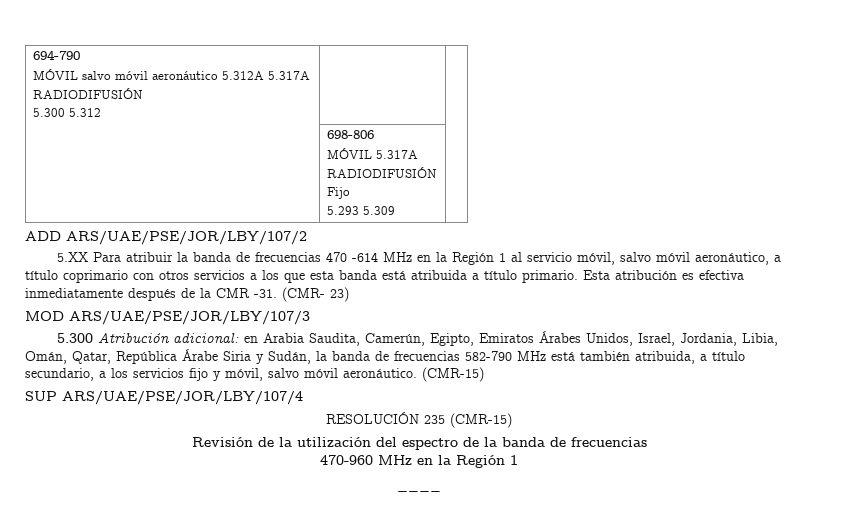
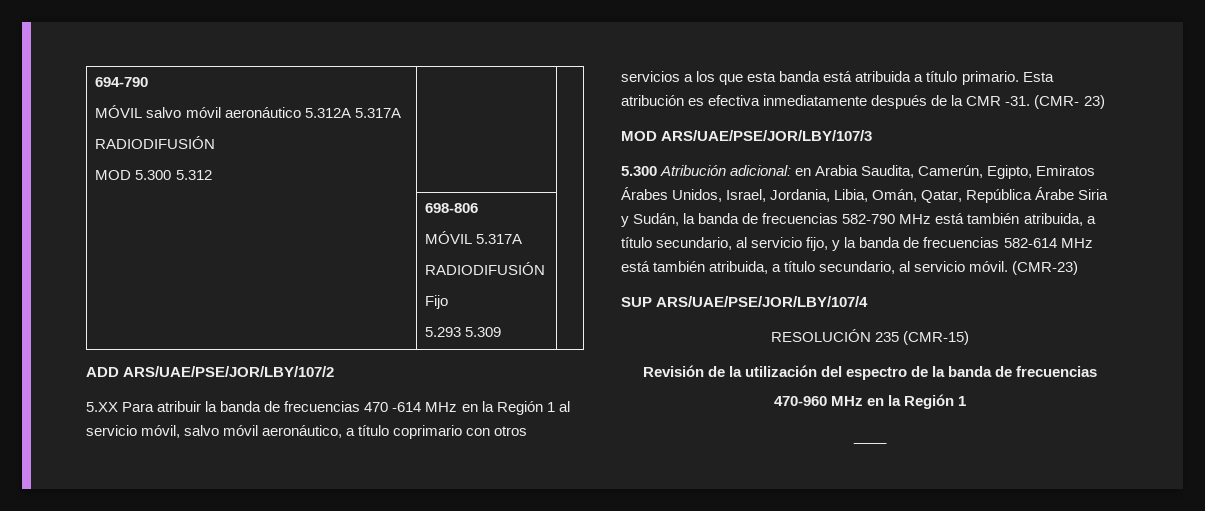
  694-790
  MÓVIL salvo móvil aeronáutico 5.312A 5.317A
  RADIODIFUSIÓN
- 5.300 5.312 | |
+ MOD 5.300 5.312 | |
- 5.300 Atribución adicional: en Arabia Saudita, Camerún, Egipto, Emiratos Árabes Unidos, Israel, Jordania, Libia, Omán, Qatar, República Árabe Siria y Sudán, la banda de frecuencias 582-790 MHz está también atribuida, a título secundario, a los servicios fijo y móvil, salvo móvil aeronáutico. (CMR-15)
+ 5.300 Atribución adicional: en Arabia Saudita, Camerún, Egipto, Emiratos Árabes Unidos, Israel, Jordania, Libia, Omán, Qatar, República Árabe Siria y Sudán, la banda de frecuencias 582-790 MHz está también atribuida, a título secundario, al servicio fijo, y la banda de frecuencias 582-614 MHz está también atribuida, a título secundario, al servicio móvil. (CMR-23)

